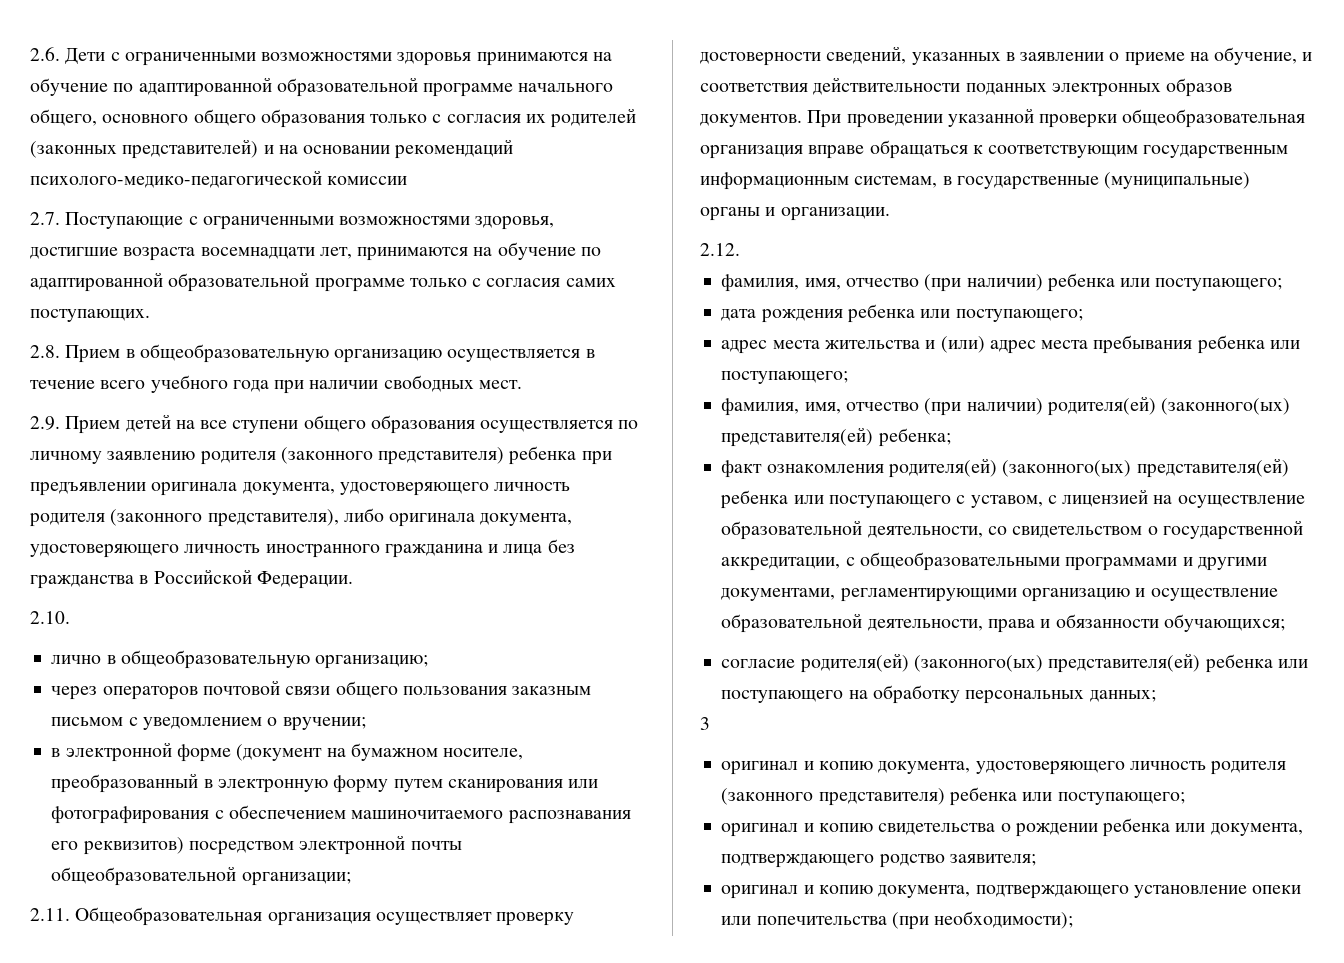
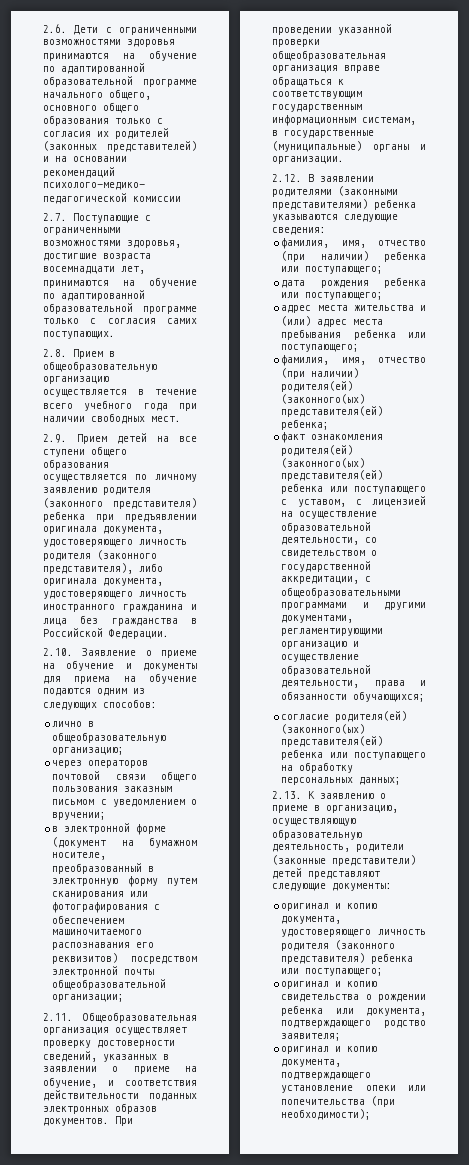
- 2.10.
+ 2.10. Заявление о приеме на обучение и документы для приема на обучение подаются одним из следующих способов:
- 2.12.
+ 2.12. В заявлении родителями (законными представителями) ребенка указываются следующие сведения:
- 3
+ 2.13. К заявлению о приеме в организацию, осуществляющую образовательную деятельность, родители (законные представители) детей представляют следующие документы:

